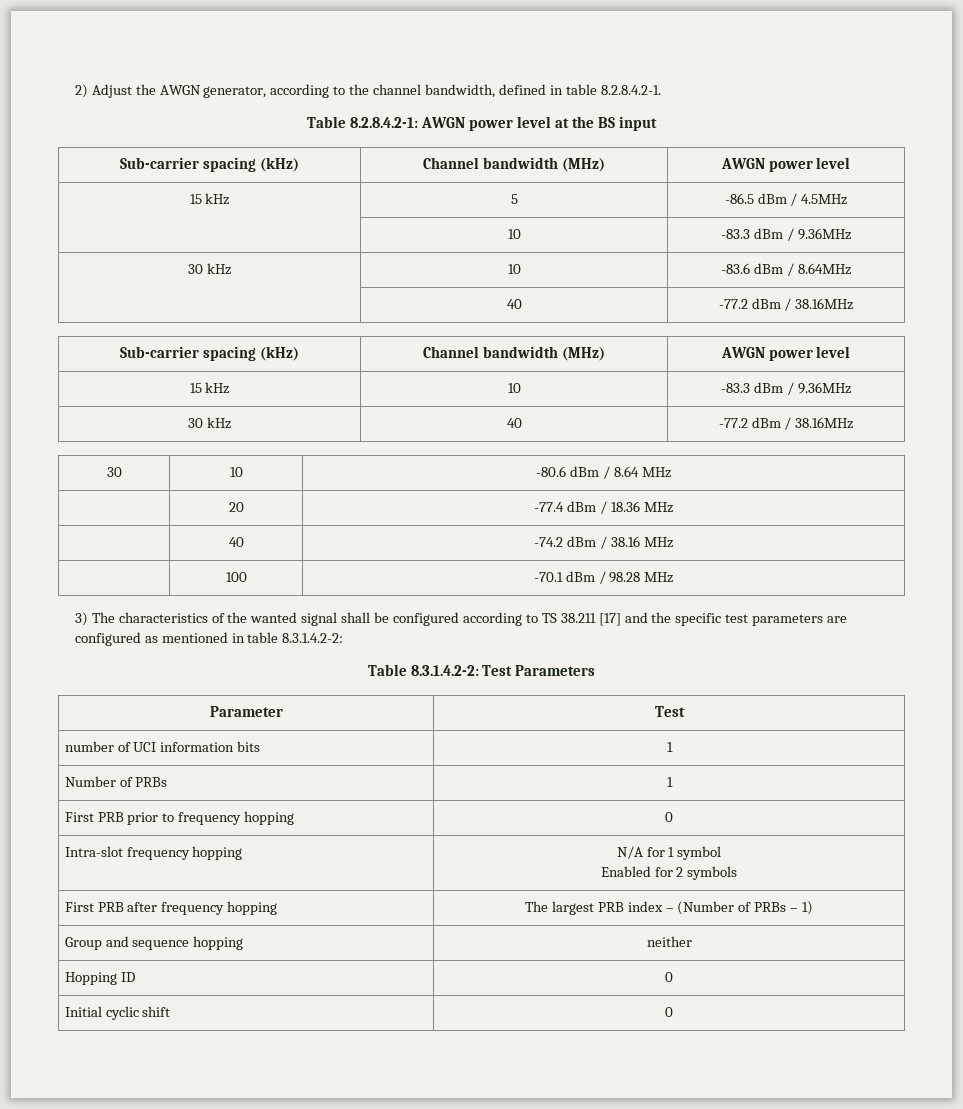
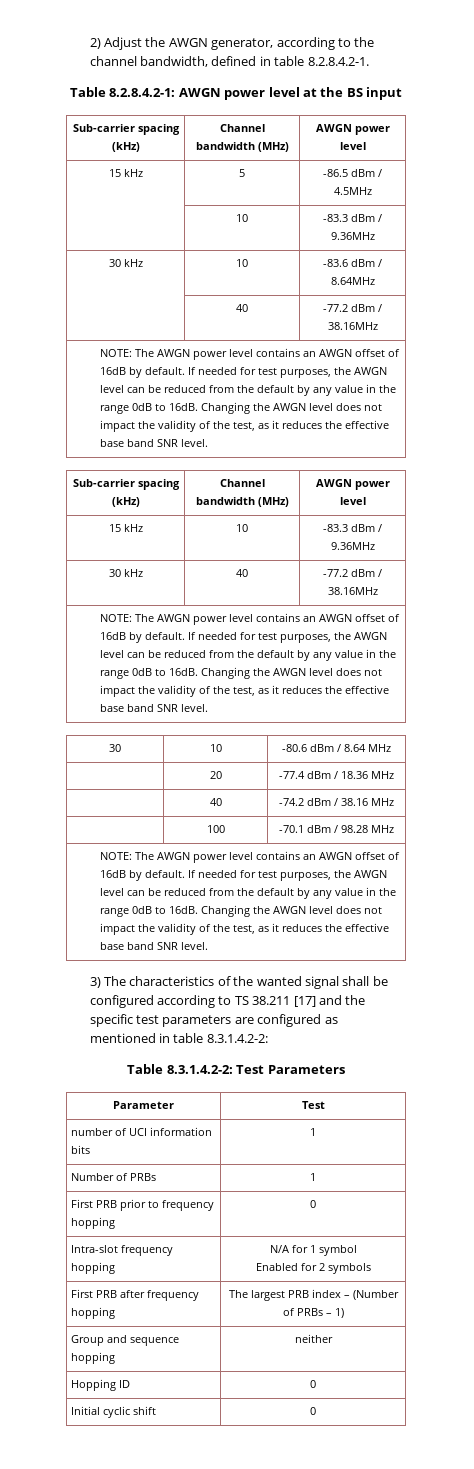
  30 kHz | 10 | -83.6 dBm / 8.64MHz
  | 40 | -77.2 dBm / 38.16MHz
+ NOTE: The AWGN power level contains an AWGN offset of 16dB by default. If needed for test purposes, the AWGN level can be reduced from the default by any value in the range 0dB to 16dB. Changing the AWGN level does not impact the validity of the test, as it reduces the effective base band SNR level.
  30 kHz | 40 | -77.2 dBm / 38.16MHz
+ NOTE: The AWGN power level contains an AWGN offset of 16dB by default. If needed for test purposes, the AWGN level can be reduced from the default by any value in the range 0dB to 16dB. Changing the AWGN level does not impact the validity of the test, as it reduces the effective base band SNR level.
  | 100 | -70.1 dBm / 98.28 MHz
+ NOTE: The AWGN power level contains an AWGN offset of 16dB by default. If needed for test purposes, the AWGN level can be reduced from the default by any value in the range 0dB to 16dB. Changing the AWGN level does not impact the validity of the test, as it reduces the effective base band SNR level.

